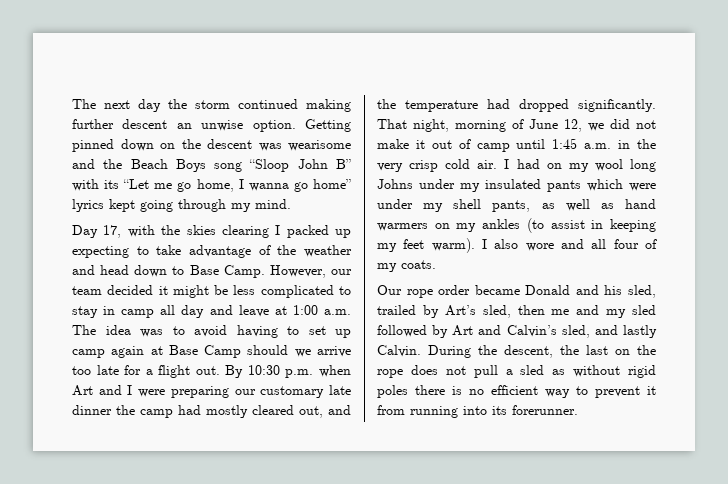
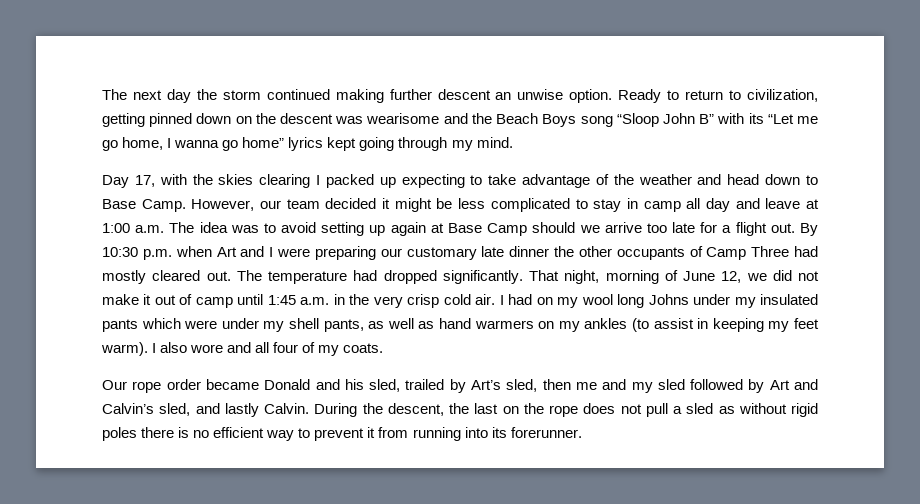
- Getting pinned down on the descent was wearisome and the Beach Boys song “Sloop John B” with its “Let me go home, I wanna go home” lyrics kept going through my mind.
+ Ready to return to civilization, getting pinned down on the descent was wearisome and the Beach Boys song “Sloop John B” with its “Let me go home, I wanna go home” lyrics kept going through my mind.
- However, our team decided it might be less complicated to stay in camp all day and leave at 1:00 a.m. The idea was to avoid having to set up camp again at Base Camp should we arrive too late for a flight out.
+ However, our team decided it might be less complicated to stay in camp all day and leave at 1:00 a.m. The idea was to avoid setting up again at Base Camp should we arrive too late for a flight out.
- By 10:30 p.m. when Art and I were preparing our customary late dinner the camp had mostly cleared out, and the temperature had dropped significantly.
+ By 10:30 p.m. when Art and I were preparing our customary late dinner the other occupants of Camp Three had mostly cleared out. The temperature had dropped significantly.

